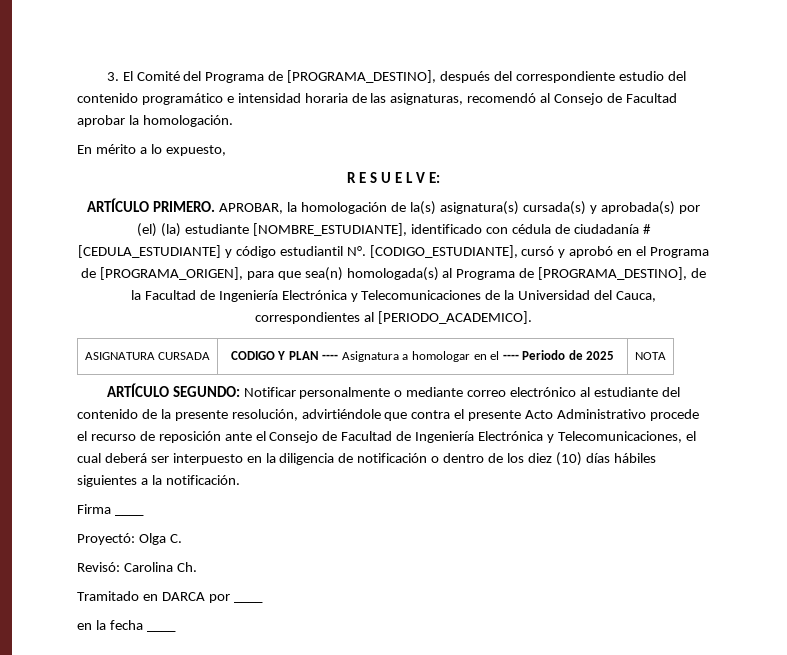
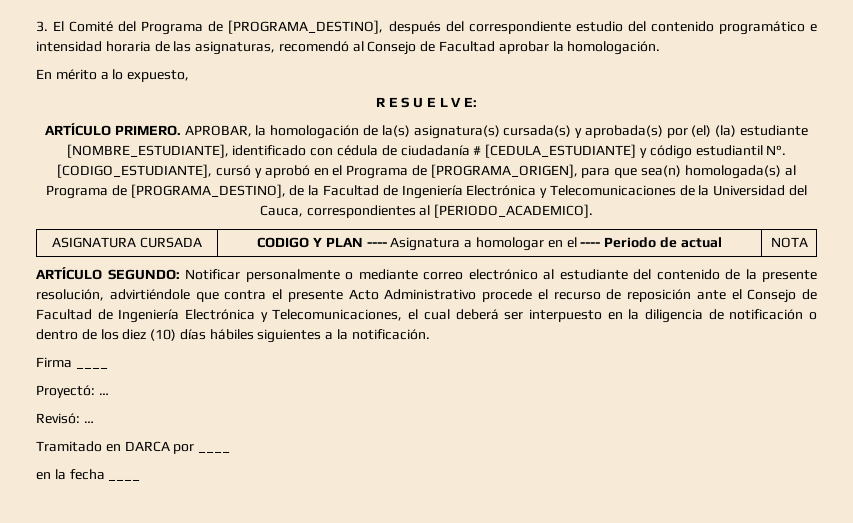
- ASIGNATURA CURSADA | CODIGO Y PLAN ---- Asignatura a homologar en el ---- Periodo de 2025 | NOTA
+ ASIGNATURA CURSADA | CODIGO Y PLAN ---- Asignatura a homologar en el ---- Periodo de actual | NOTA
- Proyectó: Olga C.
+ Proyectó: …
- Revisó: Carolina Ch.
+ Revisó: …

